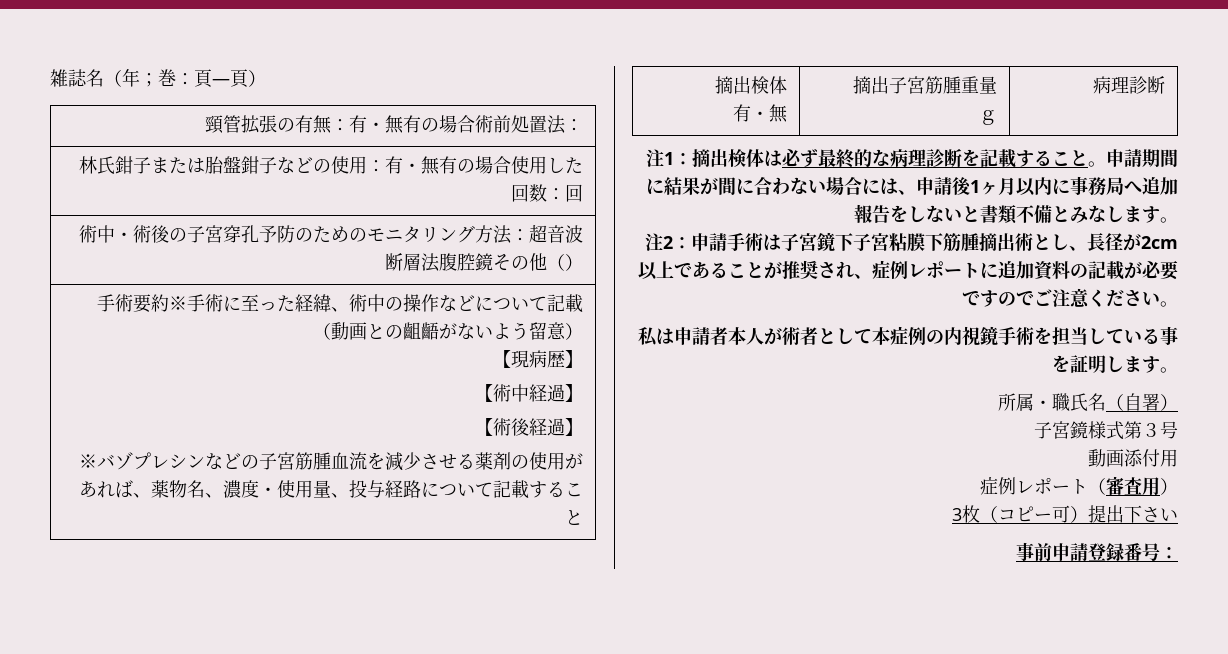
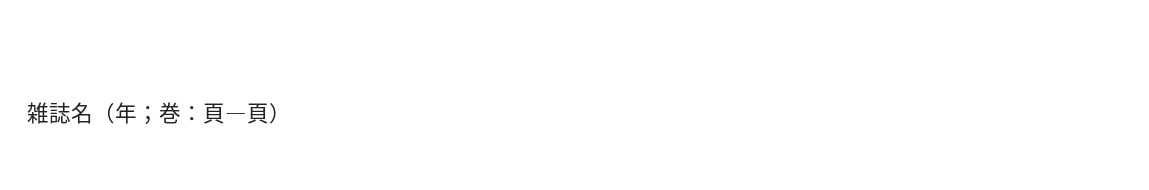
- 頸管拡張の有無：有・無有の場合術前処置法：
- 林氏鉗子または胎盤鉗子などの使用：有・無有の場合使用した回数：回
- 術中・術後の子宮穿孔予防のためのモニタリング方法：超音波断層法腹腔鏡その他（）
- 手術要約※手術に至った経緯、術中の操作などについて記載（動画との齟齬がないよう留意）
- 【現病歴】
- 【術中経過】
- 【術後経過】
- ※バゾプレシンなどの子宮筋腫血流を減少させる薬剤の使用があれば、薬物名、濃度・使用量、投与経路について記載すること
- 摘出検体
- 有・無 | 摘出子宮筋腫重量
- ｇ | 病理診断
- 注1：摘出検体は必ず最終的な病理診断を記載すること。申請期間に結果が間に合わない場合には、申請後1ヶ月以内に事務局へ追加報告をしないと書類不備とみなします。
- 注2：申請手術は子宮鏡下子宮粘膜下筋腫摘出術とし、長径が2cm以上であることが推奨され、症例レポートに追加資料の記載が必要ですのでご注意ください。
- 私は申請者本人が術者として本症例の内視鏡手術を担当している事を証明します。
- 所属・職氏名（自署）
- 子宮鏡様式第３号
- 動画添付用
- 症例レポート（審査用）
- 3枚（コピー可）提出下さい
- 事前申請登録番号：

